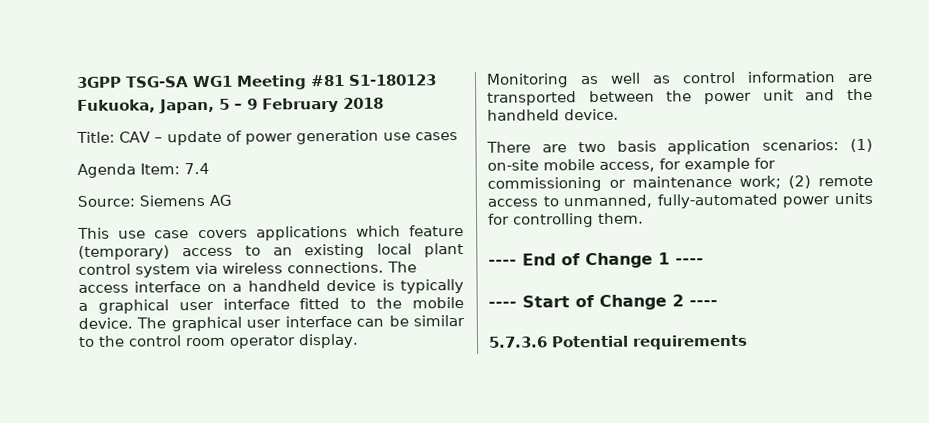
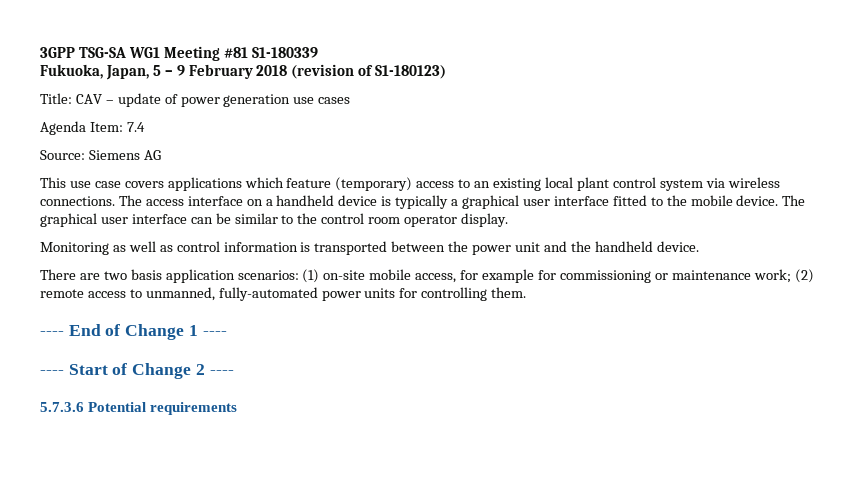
- 3GPP TSG-SA WG1 Meeting #81 S1-180123
+ 3GPP TSG-SA WG1 Meeting #81 S1-180339
- Fukuoka, Japan, 5 – 9 February 2018
+ Fukuoka, Japan, 5 – 9 February 2018 (revision of S1-180123)
- Monitoring as well as control information are transported between the power unit and the handheld device.
+ Monitoring as well as control information is transported between the power unit and the handheld device.

